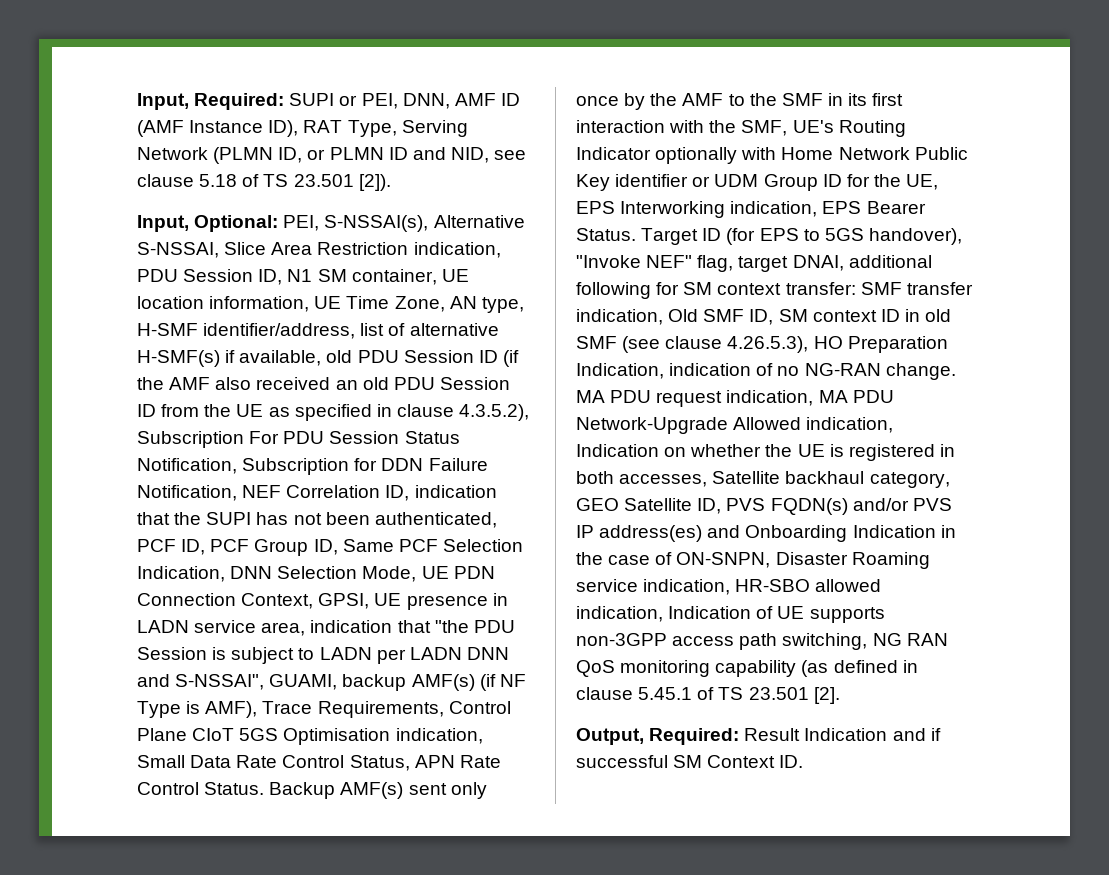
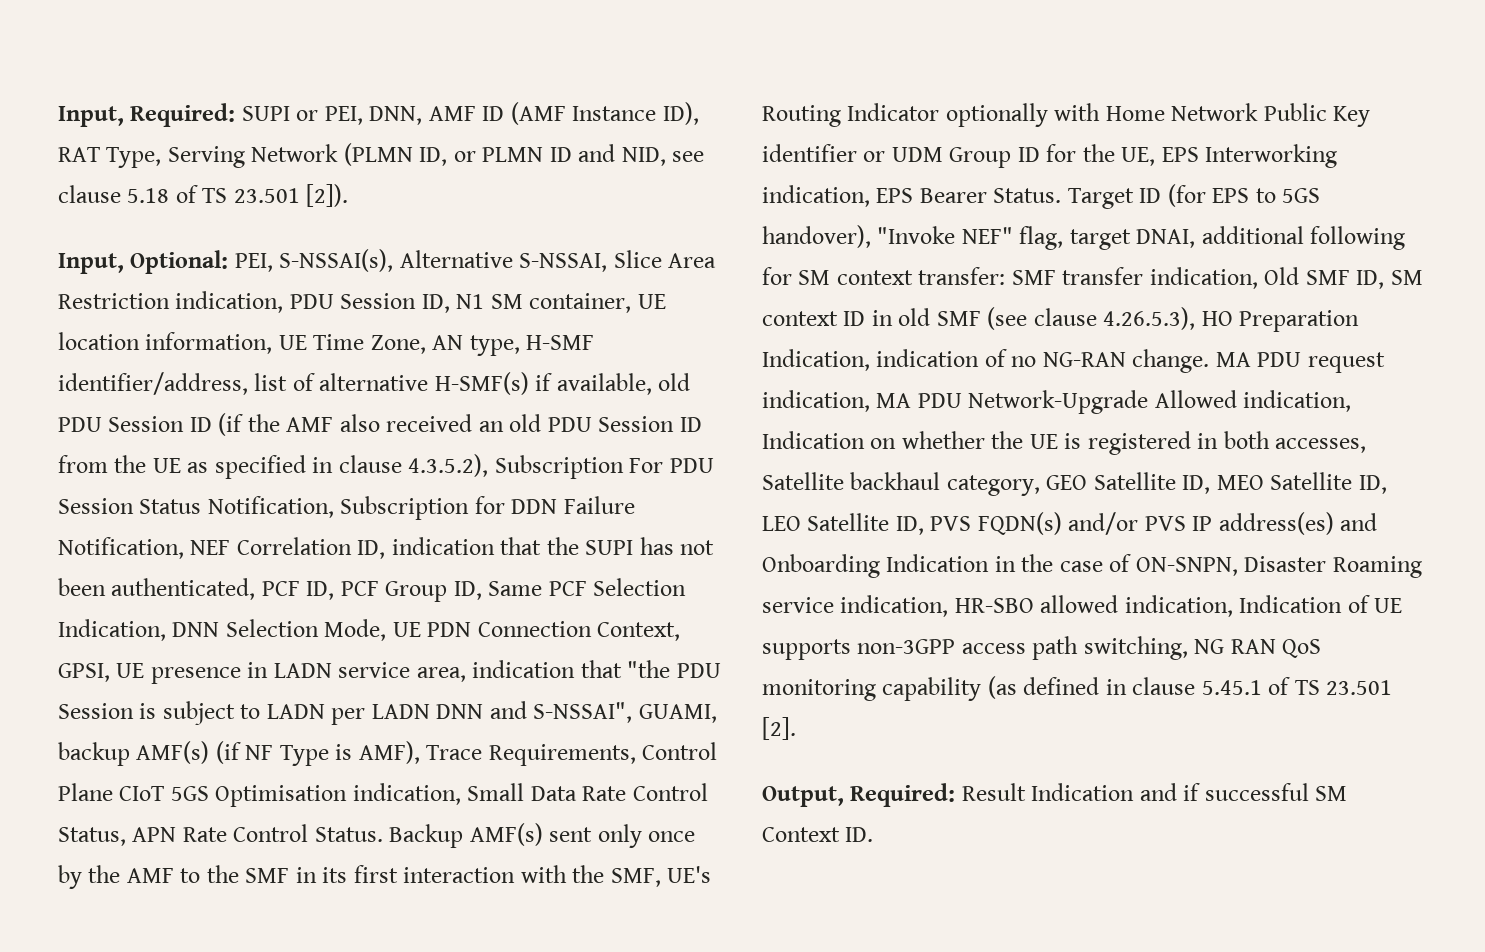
- MA PDU request indication, MA PDU Network-Upgrade Allowed indication, Indication on whether the UE is registered in both accesses, Satellite backhaul category, GEO Satellite ID, PVS FQDN(s) and/or PVS IP address(es) and Onboarding Indication in the case of ON-SNPN, Disaster Roaming service indication, HR-SBO allowed indication, Indication of UE supports non-3GPP access path switching, NG RAN QoS monitoring capability (as defined in clause 5.45.1 of TS 23.501 [2].
+ MA PDU request indication, MA PDU Network-Upgrade Allowed indication, Indication on whether the UE is registered in both accesses, Satellite backhaul category, GEO Satellite ID, MEO Satellite ID, LEO Satellite ID, PVS FQDN(s) and/or PVS IP address(es) and Onboarding Indication in the case of ON-SNPN, Disaster Roaming service indication, HR-SBO allowed indication, Indication of UE supports non-3GPP access path switching, NG RAN QoS monitoring capability (as defined in clause 5.45.1 of TS 23.501 [2].

